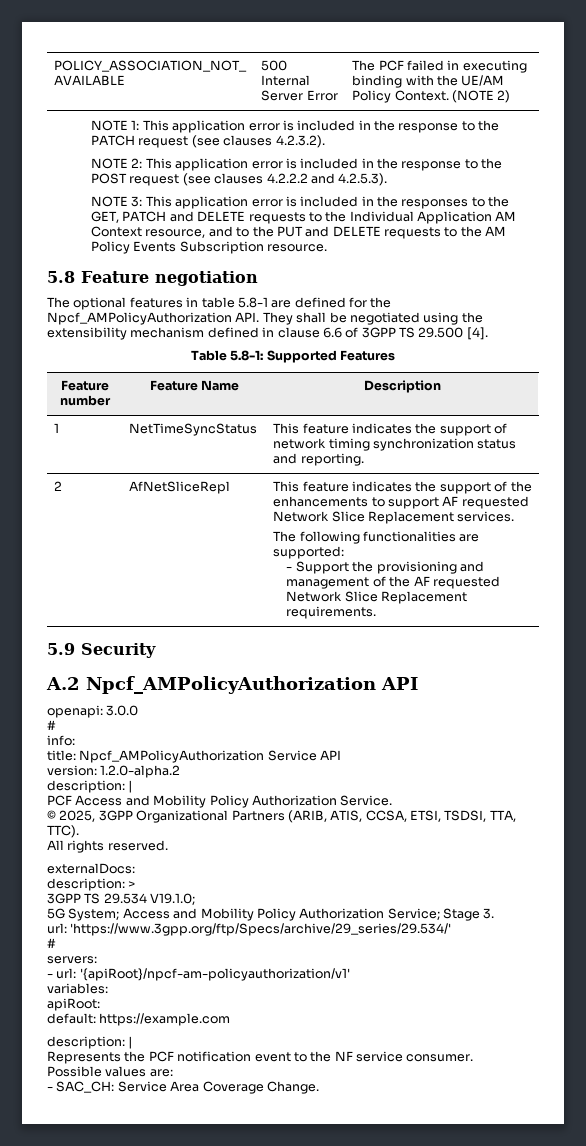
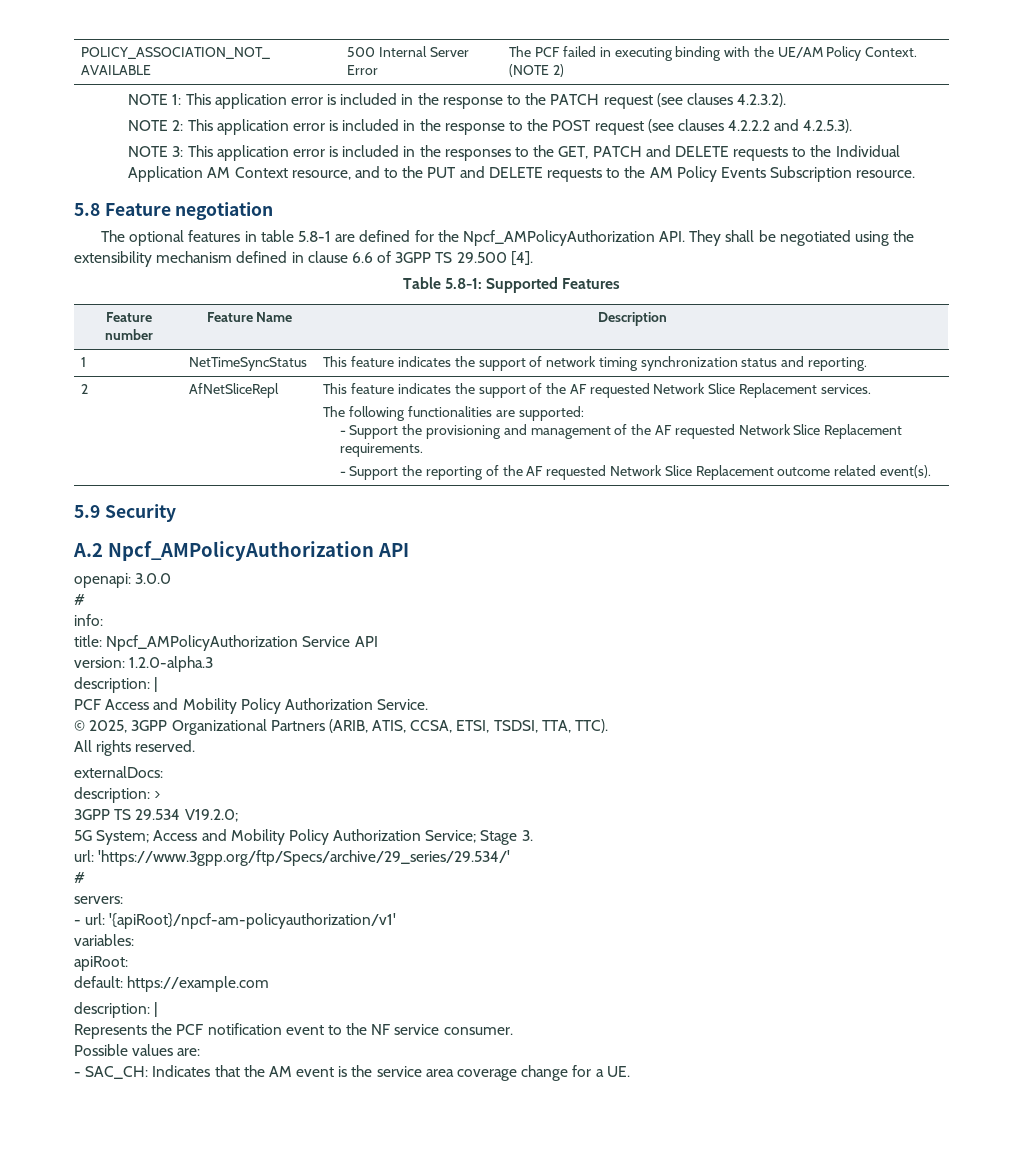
- This feature indicates the support of the enhancements to support AF requested Network Slice Replacement services.
+ This feature indicates the support of the AF requested Network Slice Replacement services.
+ - Support the reporting of the AF requested Network Slice Replacement outcome related event(s).
- version: 1.2.0-alpha.2
+ version: 1.2.0-alpha.3
- 3GPP TS 29.534 V19.1.0;
+ 3GPP TS 29.534 V19.2.0;
- - SAC_CH: Service Area Coverage Change.
+ - SAC_CH: Indicates that the AM event is the service area coverage change for a UE.

